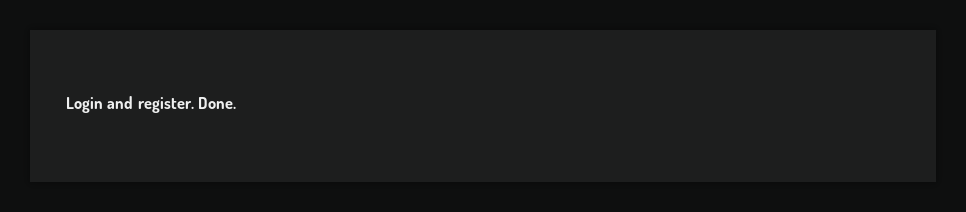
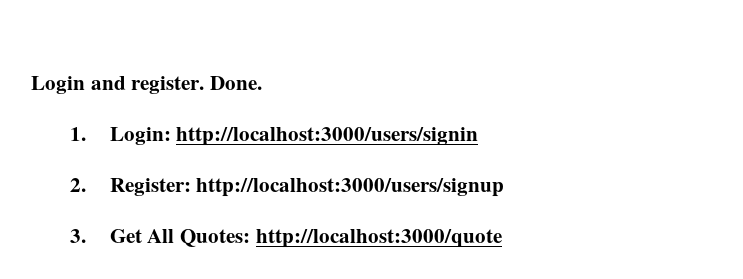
+ 1. Login: http://localhost:3000/users/signin
+ 2. Register: http://localhost:3000/users/signup
+ 3. Get All Quotes: http://localhost:3000/quote

